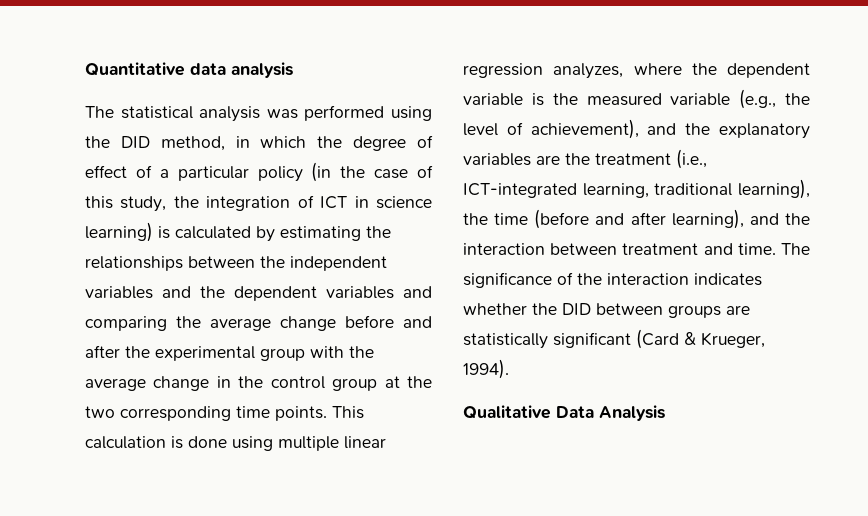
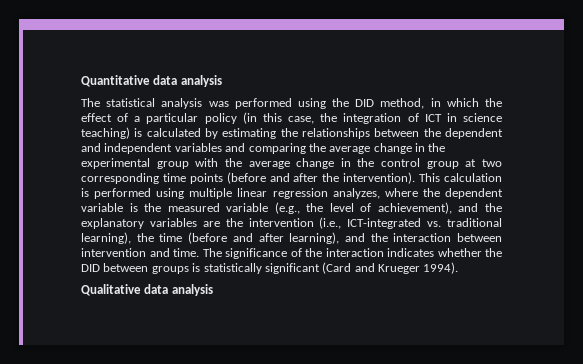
- The statistical analysis was performed using the DID method, in which the degree of effect of a particular policy (in the case of this study, the integration of ICT in science learning) is calculated by estimating the relationships between the independent variables and the dependent variables and comparing the average change before and after the experimental group with the average change in the control group at the two corresponding time points.
+ The statistical analysis was performed using the DID method, in which the effect of a particular policy (in this case, the integration of ICT in science teaching) is calculated by estimating the relationships between the dependent and independent variables and comparing the average change in the experimental group with the average change in the control group at two corresponding time points (before and after the intervention).
- This calculation is done using multiple linear regression analyzes, where the dependent variable is the measured variable (e.g., the level of achievement), and the explanatory variables are the treatment (i.e., ICT-integrated learning, traditional learning), the time (before and after learning), and the interaction between treatment and time.
+ This calculation is performed using multiple linear regression analyzes, where the dependent variable is the measured variable (e.g., the level of achievement), and the explanatory variables are the intervention (i.e., ICT-integrated vs. traditional learning), the time (before and after learning), and the interaction between intervention and time.
- The significance of the interaction indicates whether the DID between groups are statistically significant (Card & Krueger, 1994).
+ The significance of the interaction indicates whether the DID between groups is statistically significant (Card and Krueger 1994).
- Qualitative Data Analysis
+ Qualitative data analysis

